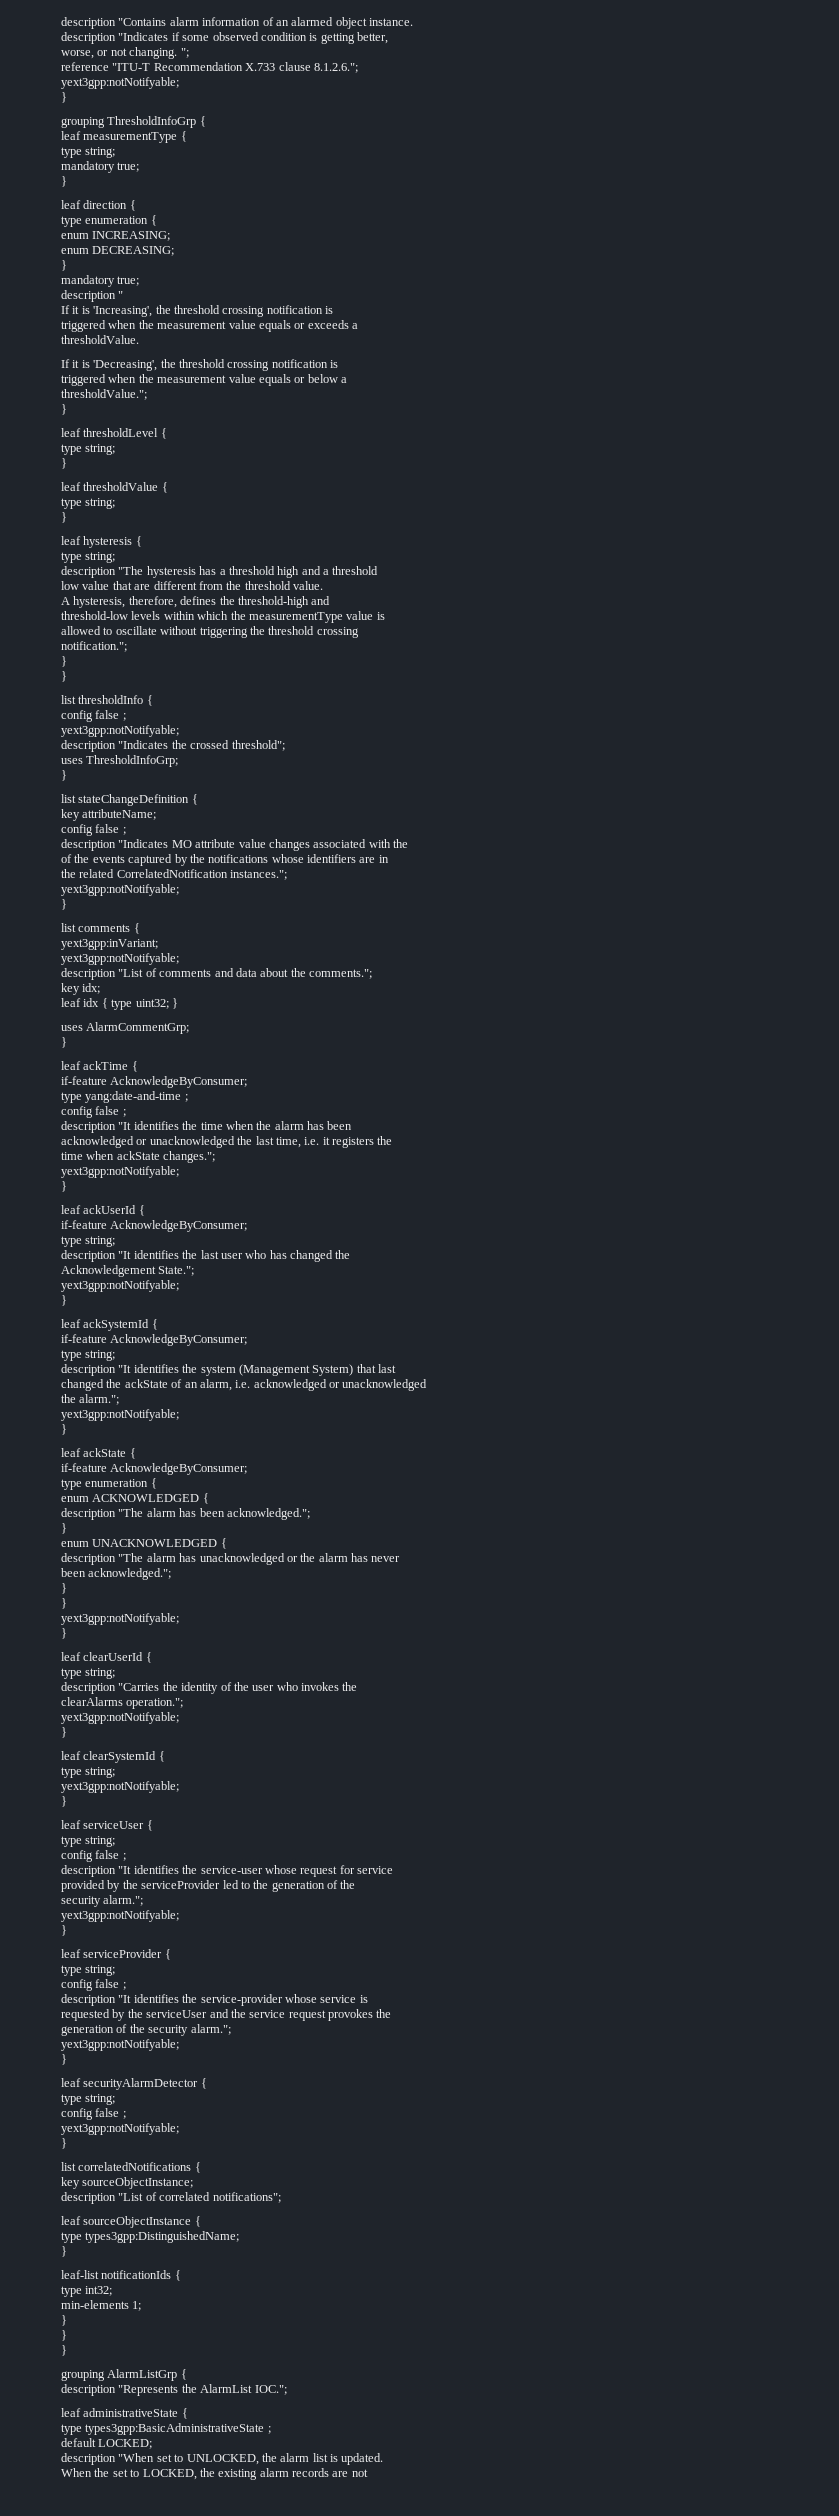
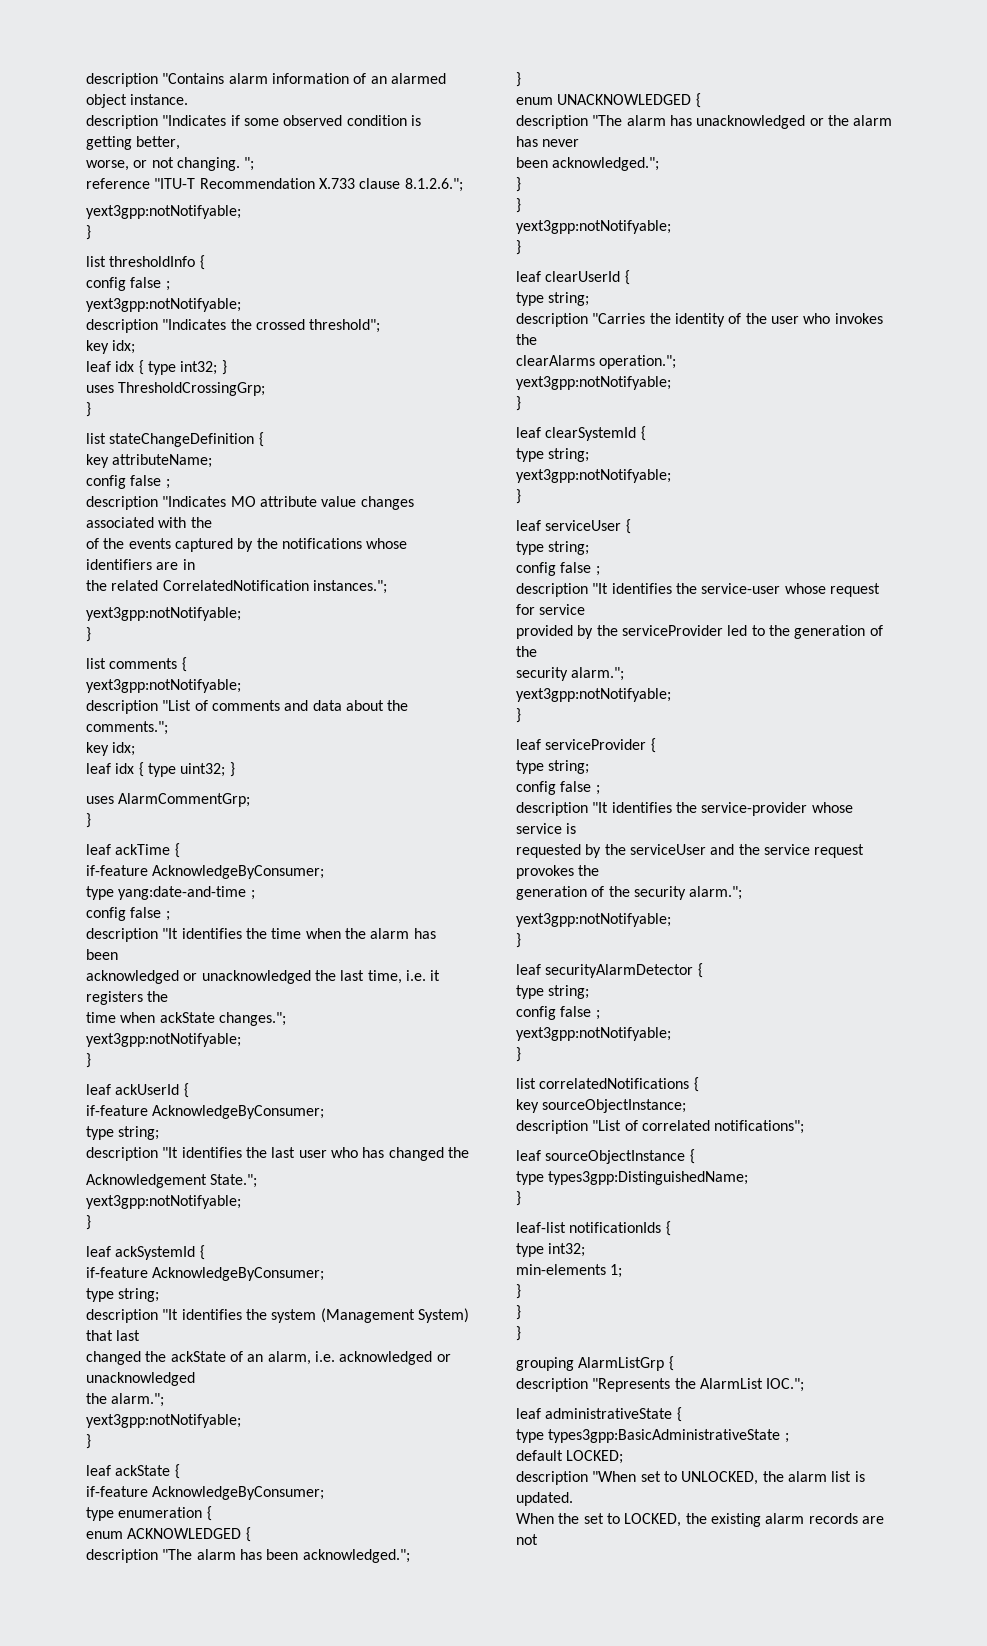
- grouping ThresholdInfoGrp {
- leaf measurementType {
- type string;
- mandatory true;
- }
- leaf direction {
- type enumeration {
- enum INCREASING;
- enum DECREASING;
- }
- mandatory true;
- description "
- If it is 'Increasing', the threshold crossing notification is
- triggered when the measurement value equals or exceeds a
- thresholdValue.
- If it is 'Decreasing', the threshold crossing notification is
- triggered when the measurement value equals or below a
- thresholdValue.";
- }
- leaf thresholdLevel {
- type string;
- }
- leaf thresholdValue {
- type string;
- }
- leaf hysteresis {
- type string;
- description "The hysteresis has a threshold high and a threshold
- low value that are different from the threshold value.
- A hysteresis, therefore, defines the threshold-high and
- threshold-low levels within which the measurementType value is
- allowed to oscillate without triggering the threshold crossing
- notification.";
- }
- }
  description "Indicates the crossed threshold";
- uses ThresholdInfoGrp;
+ key idx;
+ leaf idx { type int32; }
+ uses ThresholdCrossingGrp;
- yext3gpp:inVariant;

